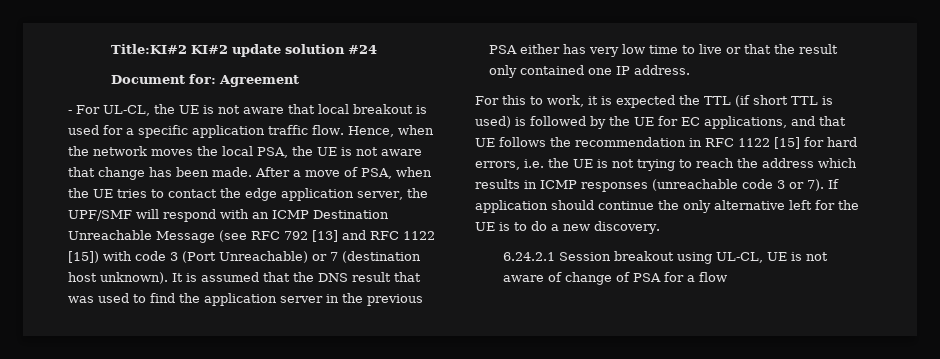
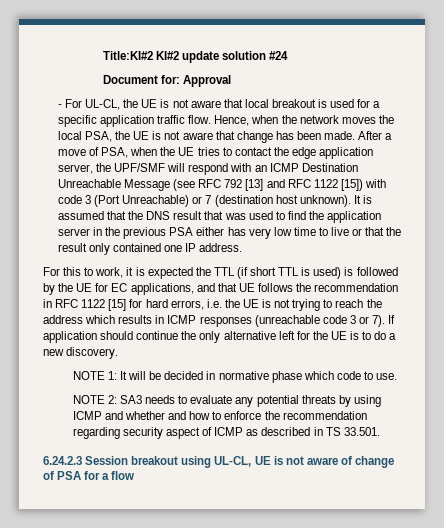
- Document for: Agreement
+ Document for: Approval
- 6.24.2.1 Session breakout using UL-CL, UE is not aware of change of PSA for a flow
+ NOTE 1: It will be decided in normative phase which code to use.
+ NOTE 2: SA3 needs to evaluate any potential threats by using ICMP and whether and how to enforce the recommendation regarding security aspect of ICMP as described in TS 33.501.
+ 6.24.2.3 Session breakout using UL-CL, UE is not aware of change of PSA for a flow

